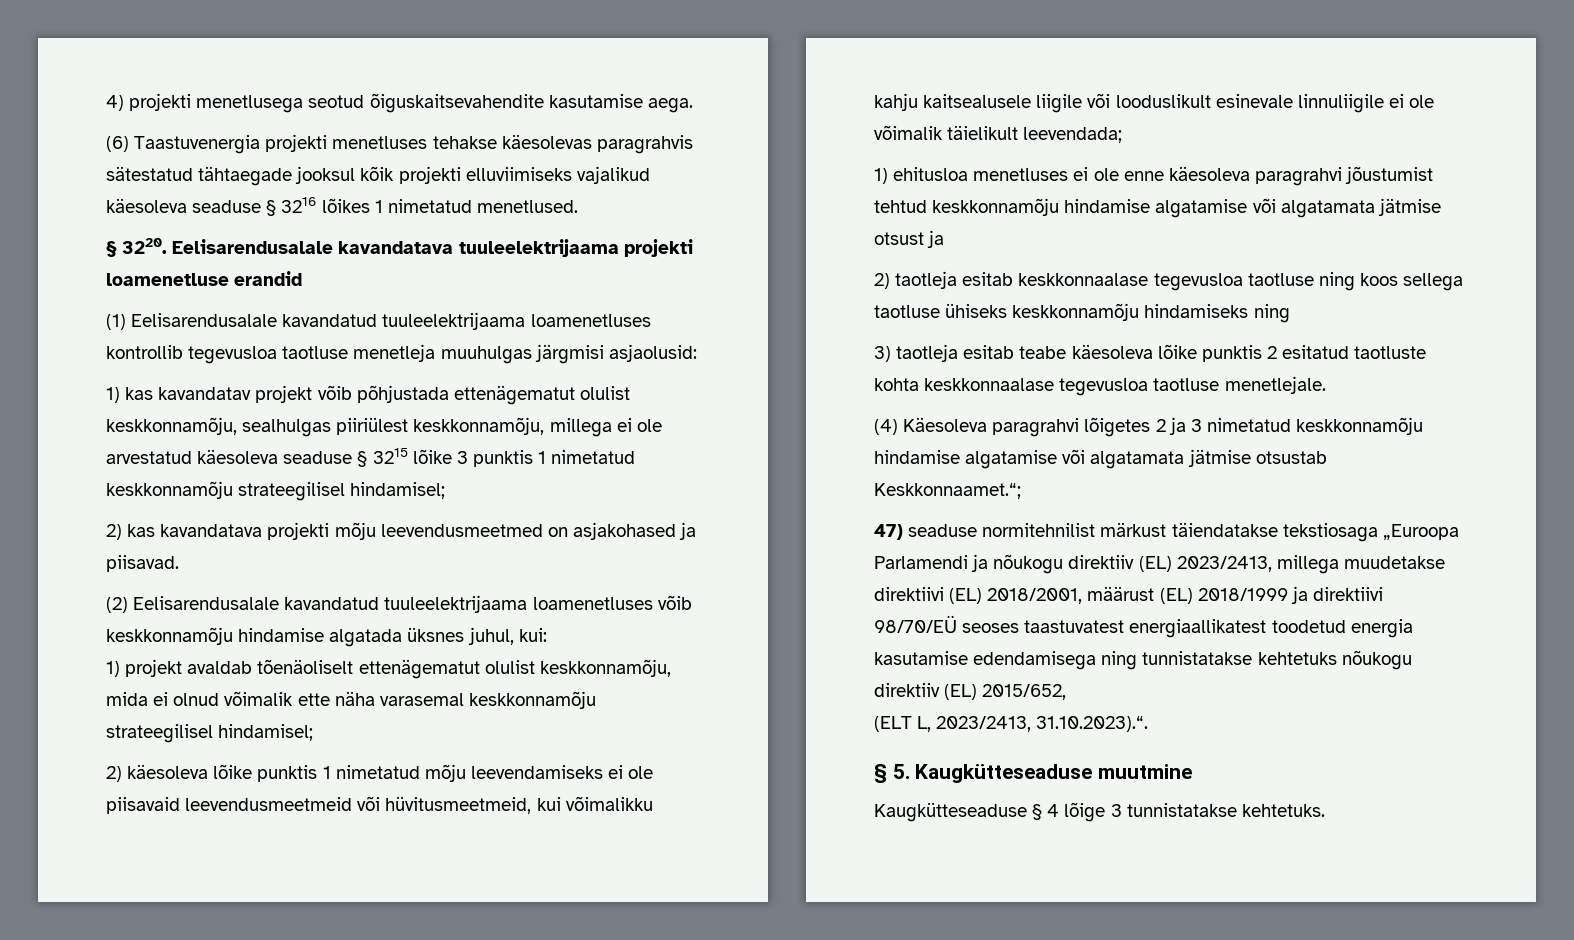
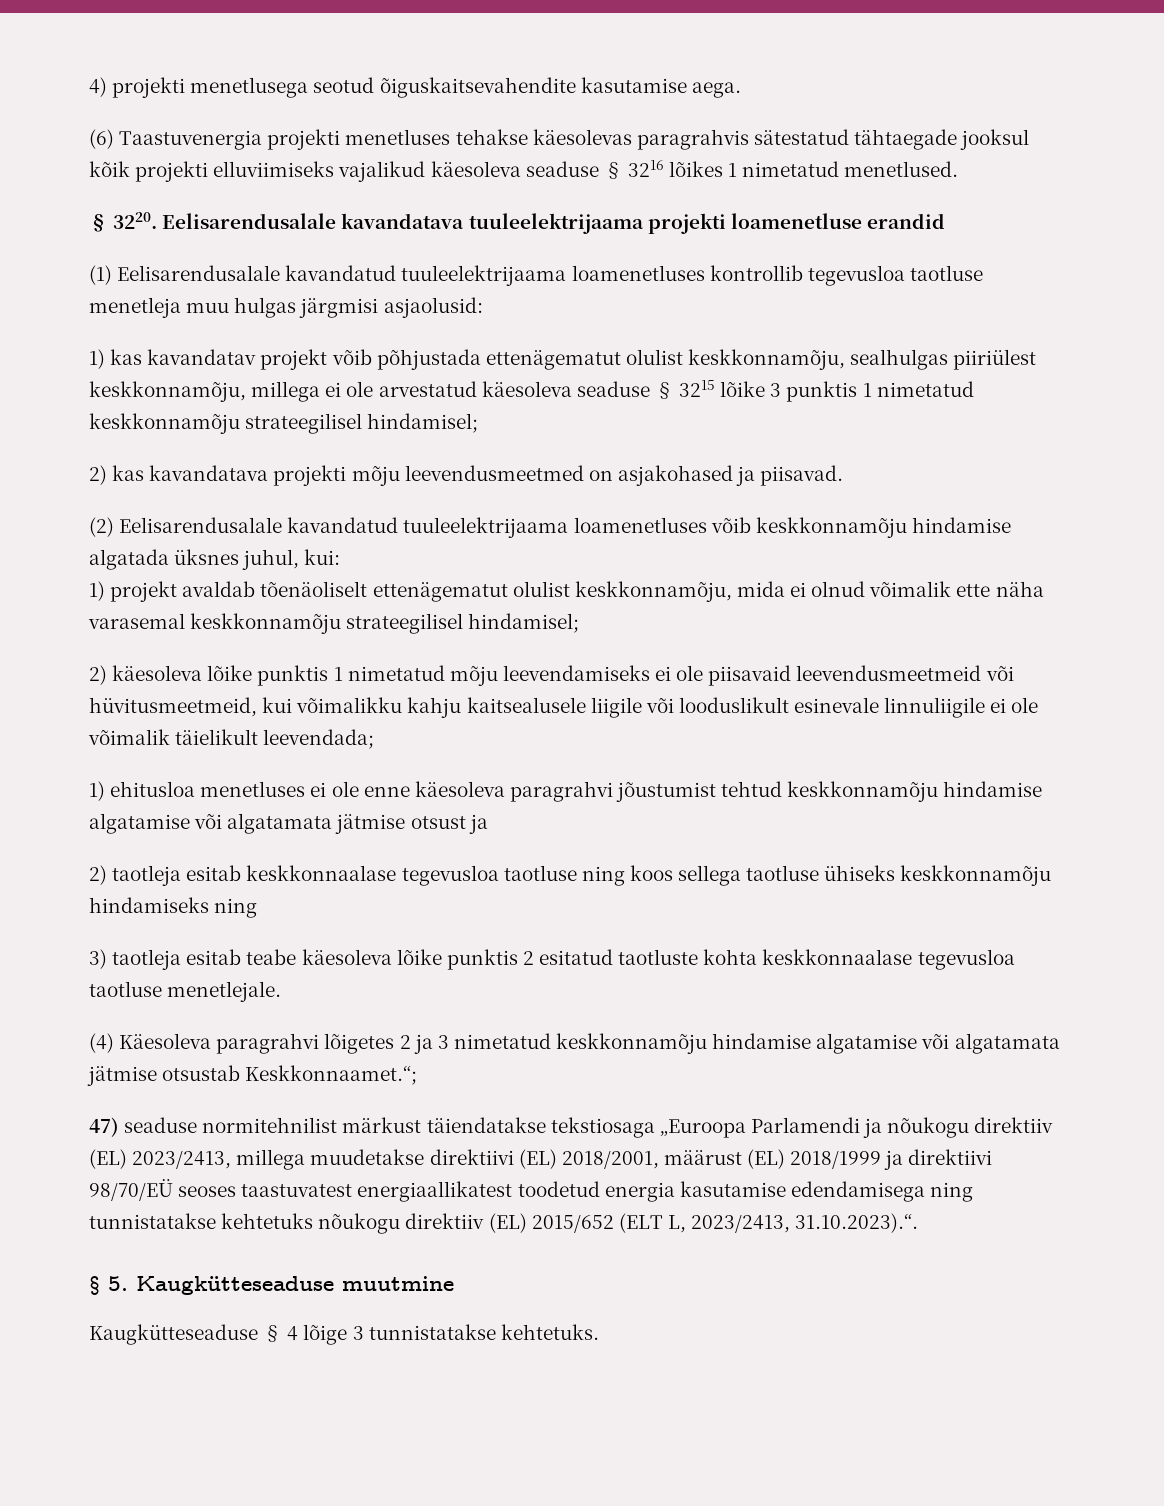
- (1) Eelisarendusalale kavandatud tuuleelektrijaama loamenetluses kontrollib tegevusloa taotluse menetleja muuhulgas järgmisi asjaolusid:
+ (1) Eelisarendusalale kavandatud tuuleelektrijaama loamenetluses kontrollib tegevusloa taotluse menetleja muu hulgas järgmisi asjaolusid:
- 47) seaduse normitehnilist märkust täiendatakse tekstiosaga „Euroopa Parlamendi ja nõukogu direktiiv (EL) 2023/2413, millega muudetakse direktiivi (EL) 2018/2001, määrust (EL) 2018/1999 ja direktiivi 98/70/EÜ seoses taastuvatest energiaallikatest toodetud energia kasutamise edendamisega ning tunnistatakse kehtetuks nõukogu direktiiv (EL) 2015/652,
- (ELT L, 2023/2413, 31.10.2023).“.
+ 47) seaduse normitehnilist märkust täiendatakse tekstiosaga „Euroopa Parlamendi ja nõukogu direktiiv (EL) 2023/2413, millega muudetakse direktiivi (EL) 2018/2001, määrust (EL) 2018/1999 ja direktiivi 98/70/EÜ seoses taastuvatest energiaallikatest toodetud energia kasutamise edendamisega ning tunnistatakse kehtetuks nõukogu direktiiv (EL) 2015/652 (ELT L, 2023/2413, 31.10.2023).“.

